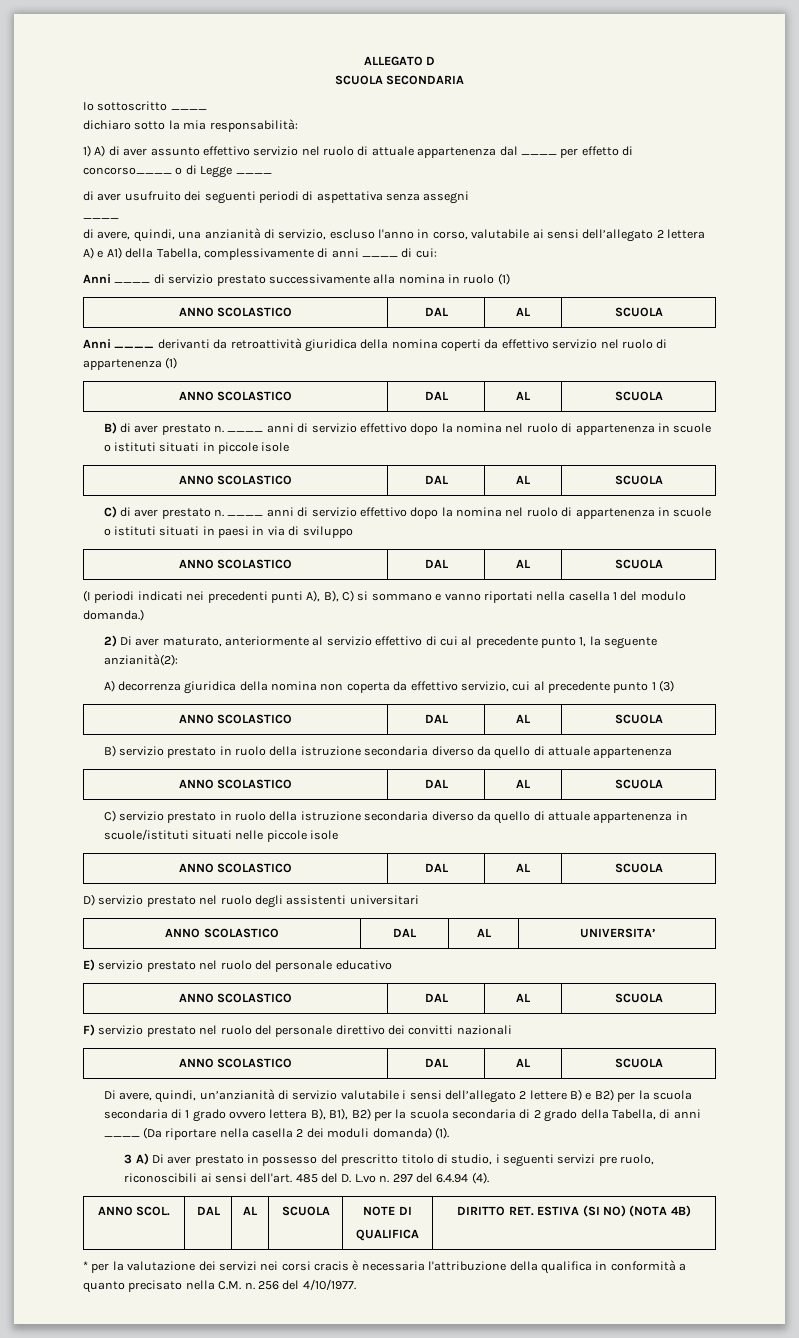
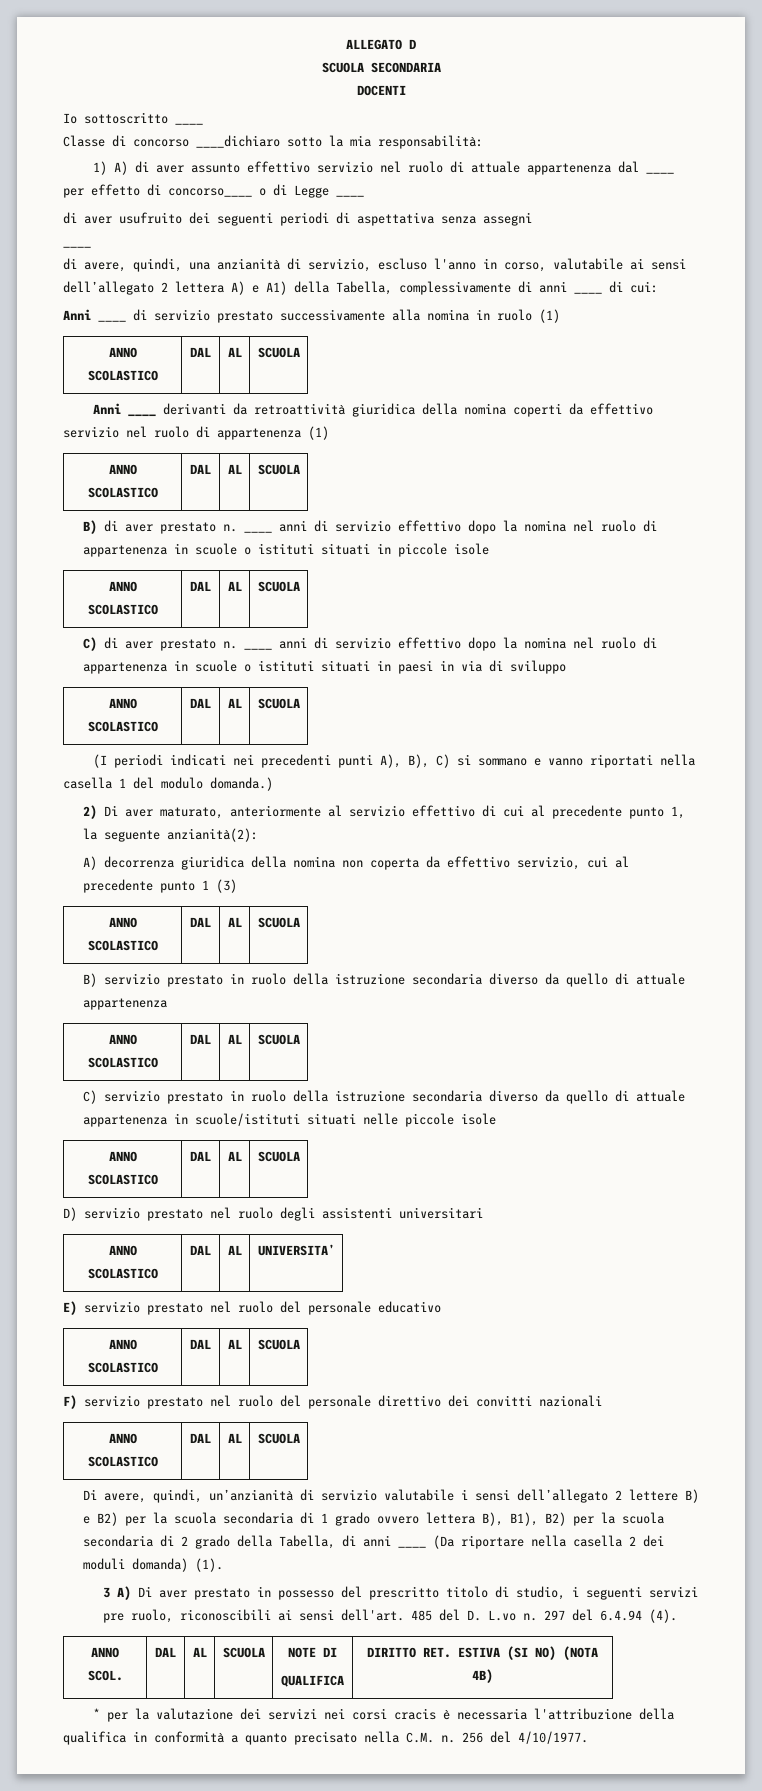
+ DOCENTI
- dichiaro sotto la mia responsabilità:
+ Classe di concorso ____dichiaro sotto la mia responsabilità:

